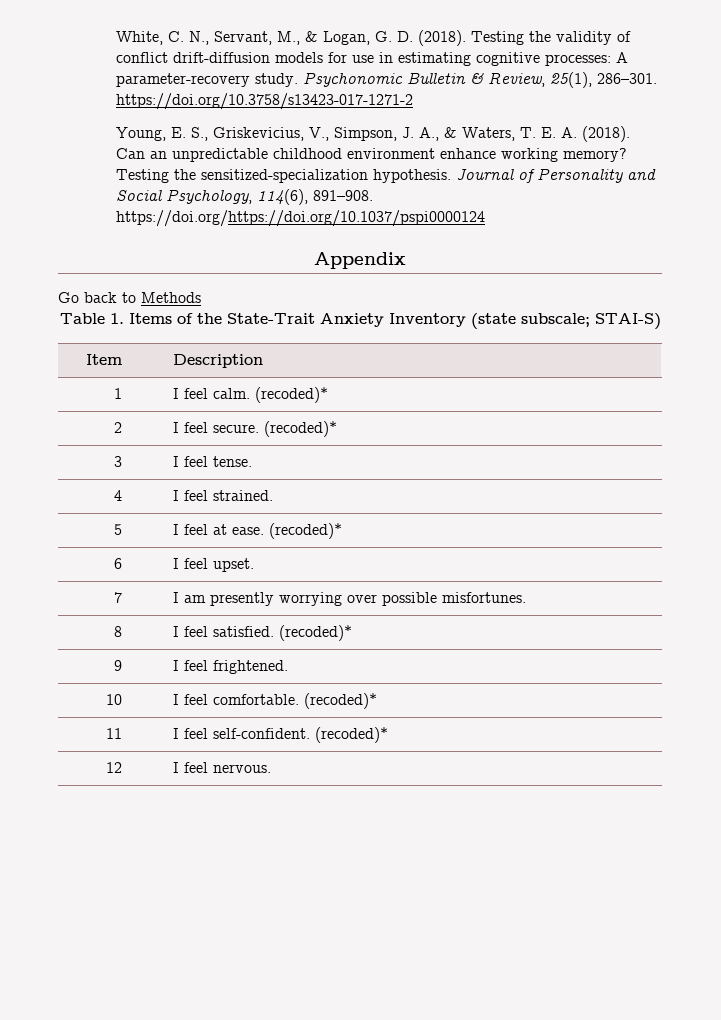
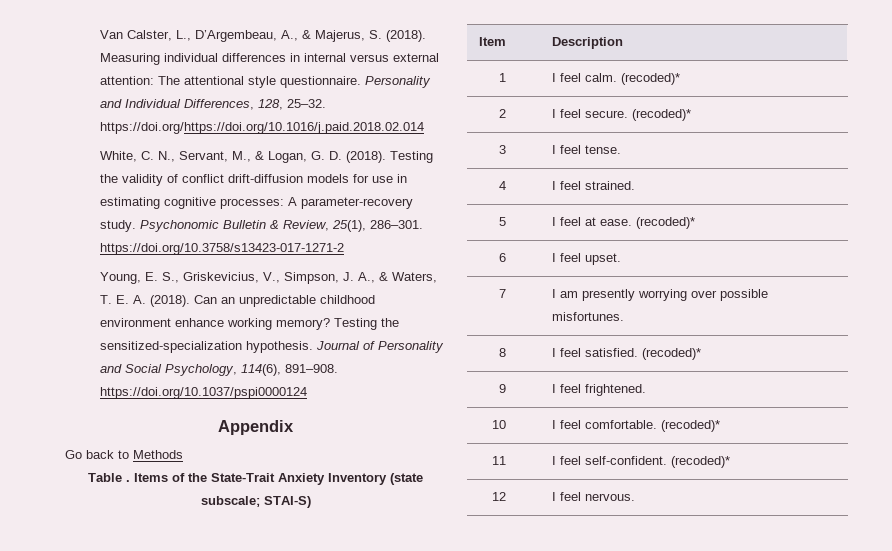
+ Van Calster, L., D’Argembeau, A., & Majerus, S. (2018). Measuring individual differences in internal versus external attention: The attentional style questionnaire. Personality and Individual Differences, 128, 25–32. https://doi.org/https://doi.org/10.1016/j.paid.2018.02.014
- Journal of Personality and Social Psychology, 114(6), 891–908. https://doi.org/https://doi.org/10.1037/pspi0000124
+ Journal of Personality and Social Psychology, 114(6), 891–908. https://doi.org/10.1037/pspi0000124
- Table 1. Items of the State-Trait Anxiety Inventory (state subscale; STAI-S)
+ Table . Items of the State-Trait Anxiety Inventory (state subscale; STAI-S)

